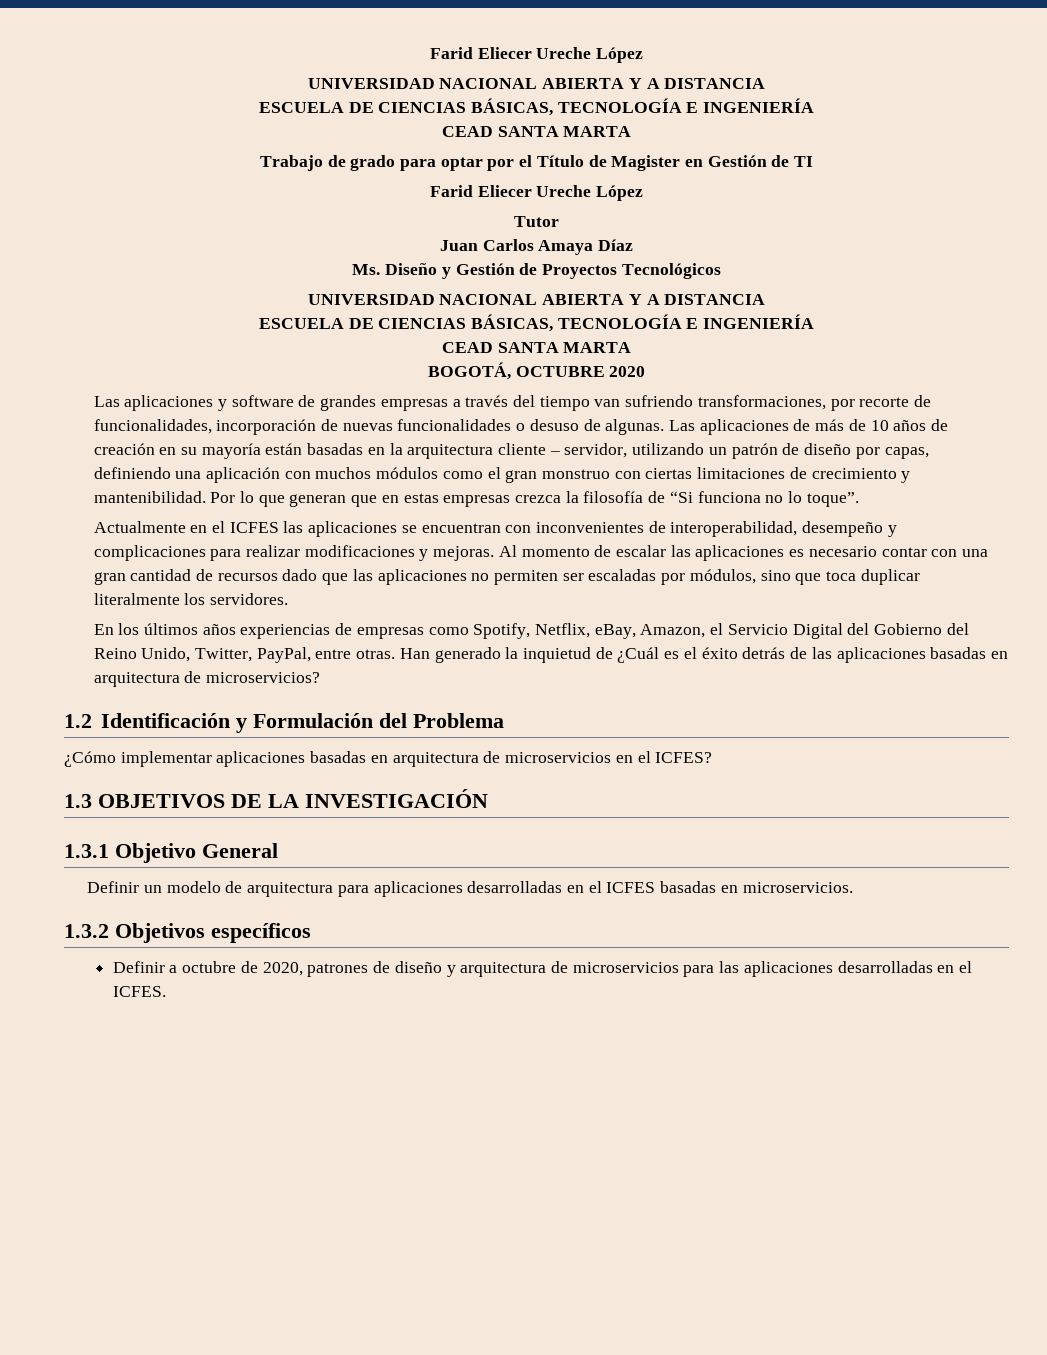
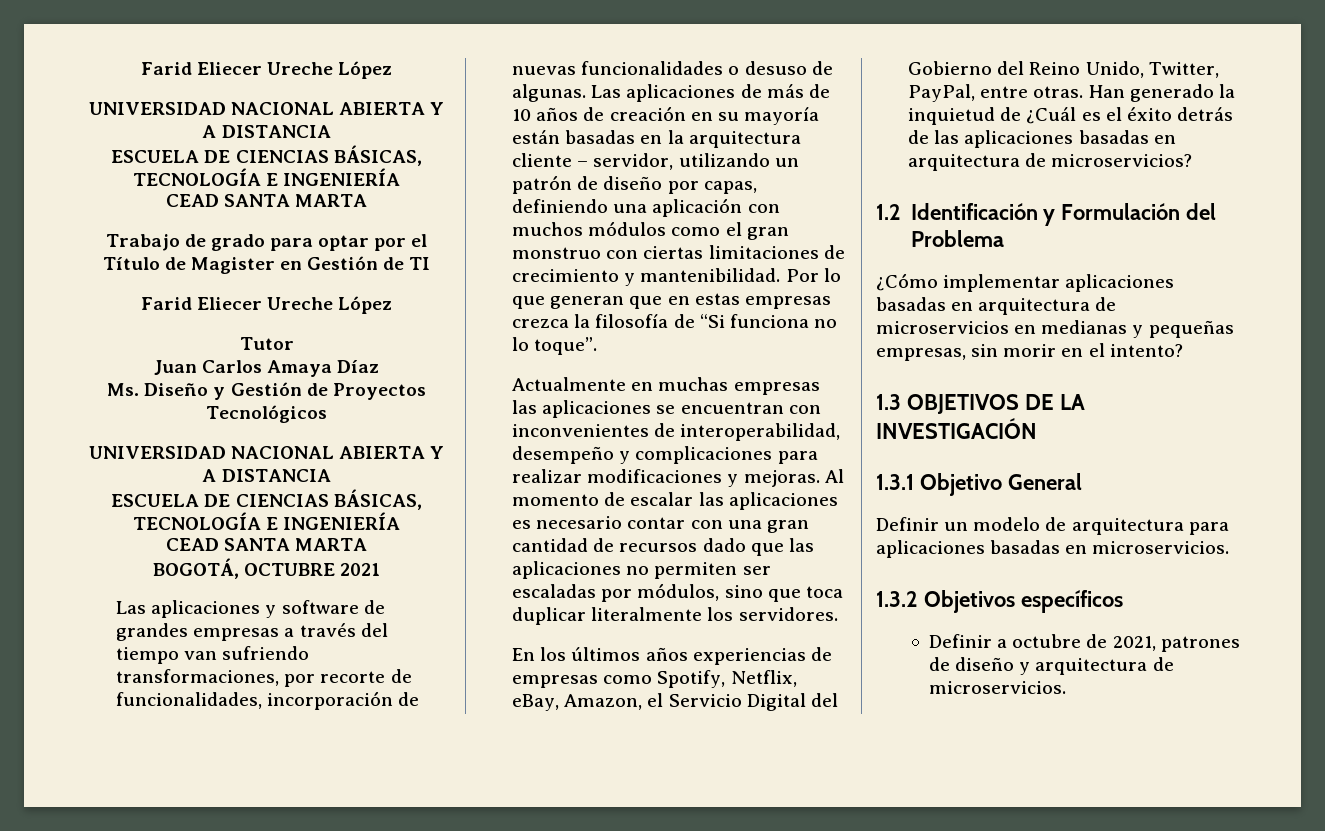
- BOGOTÁ, OCTUBRE 2020
+ BOGOTÁ, OCTUBRE 2021
- Actualmente en el ICFES las aplicaciones se encuentran con inconvenientes de interoperabilidad, desempeño y complicaciones para realizar modificaciones y mejoras.
+ Actualmente en muchas empresas las aplicaciones se encuentran con inconvenientes de interoperabilidad, desempeño y complicaciones para realizar modificaciones y mejoras.
- ¿Cómo implementar aplicaciones basadas en arquitectura de microservicios en el ICFES?
+ ¿Cómo implementar aplicaciones basadas en arquitectura de microservicios en medianas y pequeñas empresas, sin morir en el intento?
- Definir un modelo de arquitectura para aplicaciones desarrolladas en el ICFES basadas en microservicios.
+ Definir un modelo de arquitectura para aplicaciones basadas en microservicios.
- Definir a octubre de 2020, patrones de diseño y arquitectura de microservicios para las aplicaciones desarrolladas en el ICFES.
+ Definir a octubre de 2021, patrones de diseño y arquitectura de microservicios.

